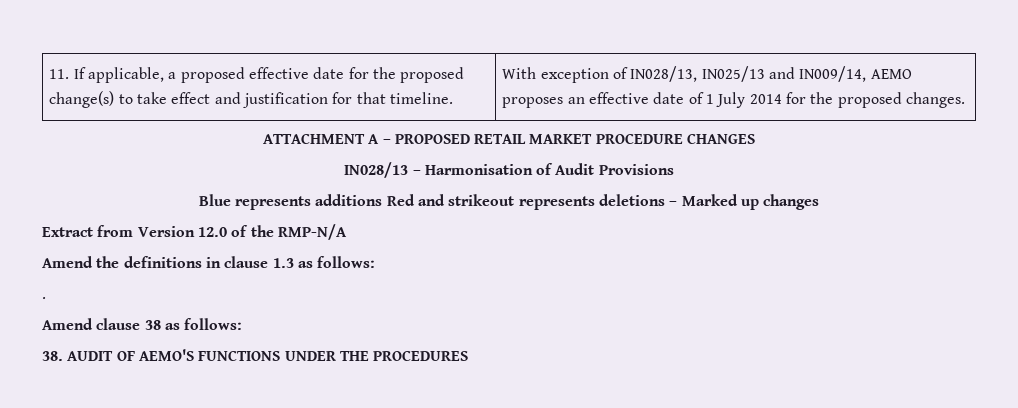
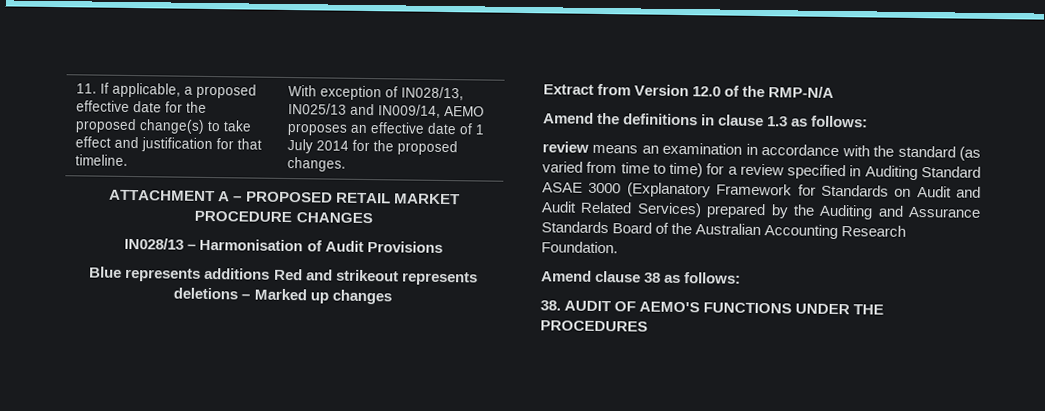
- .
+ review means an examination in accordance with the standard (as varied from time to time) for a review specified in Auditing Standard ASAE 3000 (Explanatory Framework for Standards on Audit and Audit Related Services) prepared by the Auditing and Assurance Standards Board of the Australian Accounting Research Foundation.

